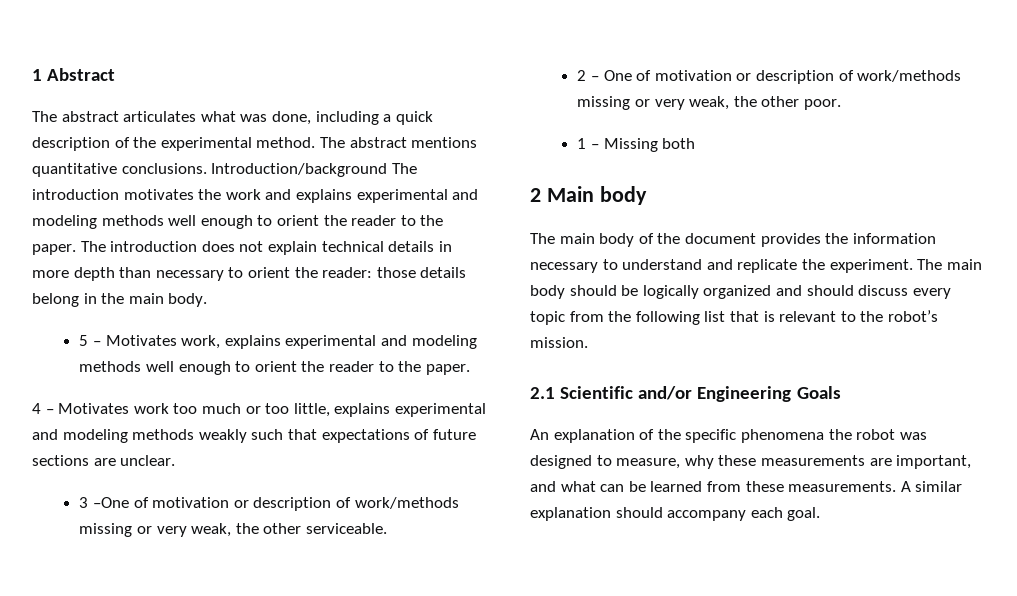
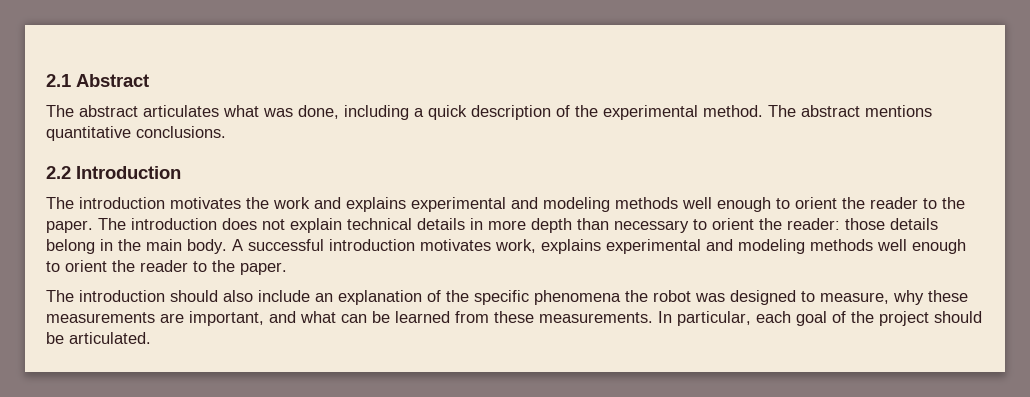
- 1 Abstract
+ 2.1 Abstract
- The abstract mentions quantitative conclusions. Introduction/background The introduction motivates the work and explains experimental and modeling methods well enough to orient the reader to the paper.
+ The abstract mentions quantitative conclusions.
+ 2.2 Introduction
+ The introduction motivates the work and explains experimental and modeling methods well enough to orient the reader to the paper.
- The introduction does not explain technical details in more depth than necessary to orient the reader: those details belong in the main body.
- 5 – Motivates work, explains experimental and modeling methods well enough to orient the reader to the paper.
+ The introduction does not explain technical details in more depth than necessary to orient the reader: those details belong in the main body. A successful introduction motivates work, explains experimental and modeling methods well enough to orient the reader to the paper.
- 4 – Motivates work too much or too little, explains experimental and modeling methods weakly such that expectations of future sections are unclear.
- 3 –One of motivation or description of work/methods missing or very weak, the other serviceable.
- 2 – One of motivation or description of work/methods missing or very weak, the other poor.
- 1 – Missing both
- 2 Main body
- The main body of the document provides the information necessary to understand and replicate the experiment. The main body should be logically organized and should discuss every topic from the following list that is relevant to the robot’s mission.
- 2.1 Scientific and/or Engineering Goals
- An explanation of the specific phenomena the robot was designed to measure, why these measurements are important, and what can be learned from these measurements.
+ The introduction should also include an explanation of the specific phenomena the robot was designed to measure, why these measurements are important, and what can be learned from these measurements.
- A similar explanation should accompany each goal.
+ In particular, each goal of the project should be articulated.

